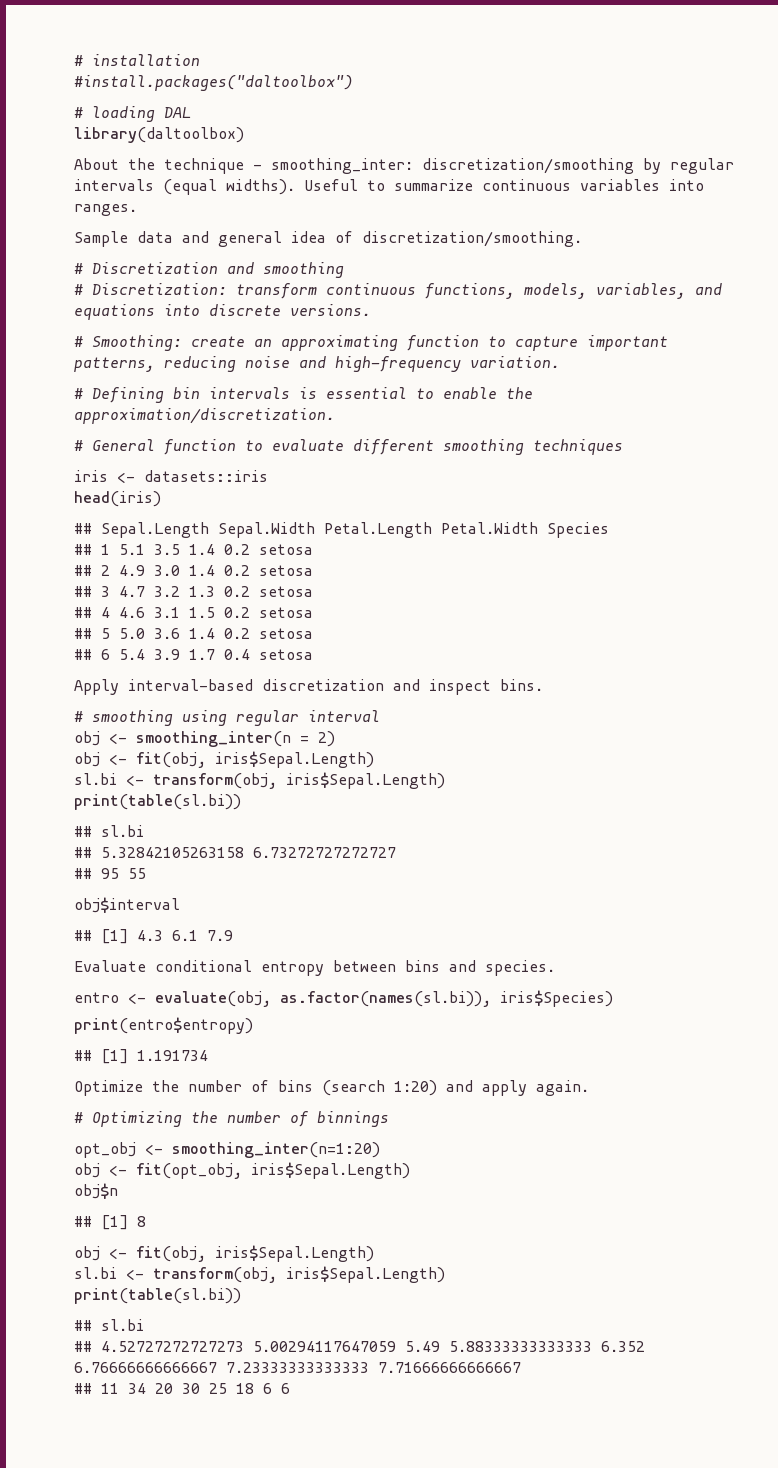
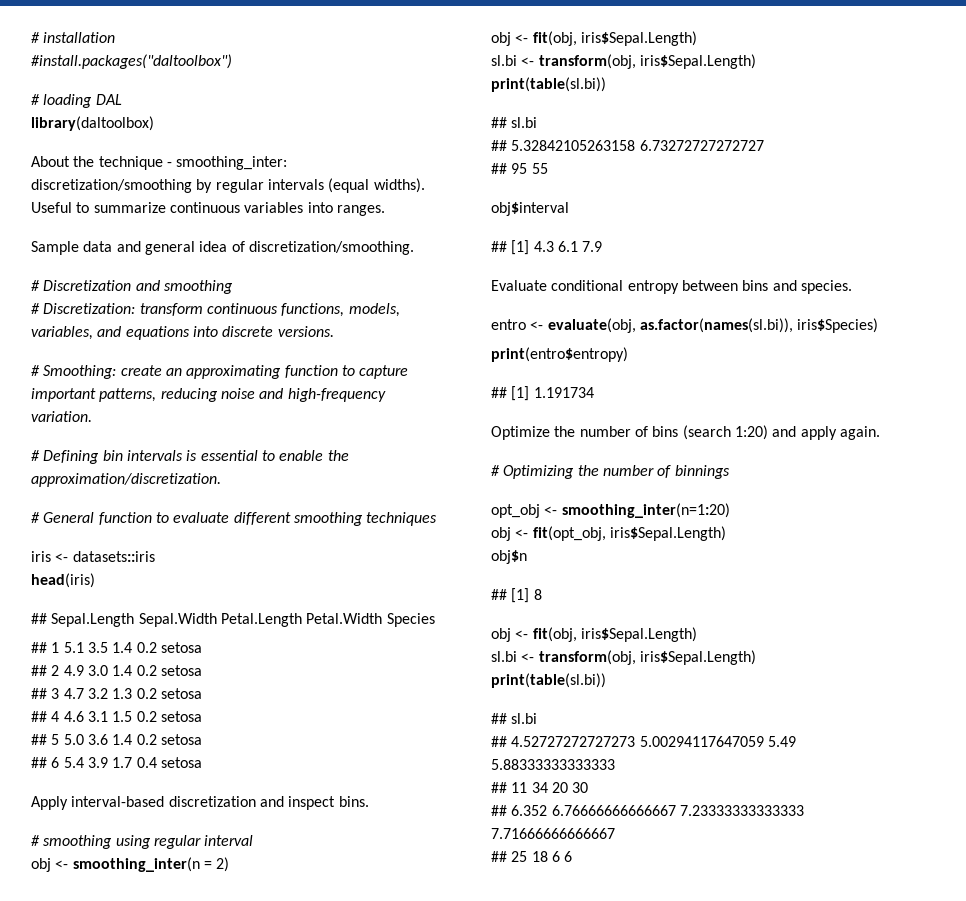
- ## 4.52727272727273 5.00294117647059 5.49 5.88333333333333 6.352 6.76666666666667 7.23333333333333 7.71666666666667
+ ## 4.52727272727273 5.00294117647059 5.49 5.88333333333333
+ ## 11 34 20 30
+ ## 6.352 6.76666666666667 7.23333333333333 7.71666666666667
- ## 11 34 20 30 25 18 6 6
+ ## 25 18 6 6

